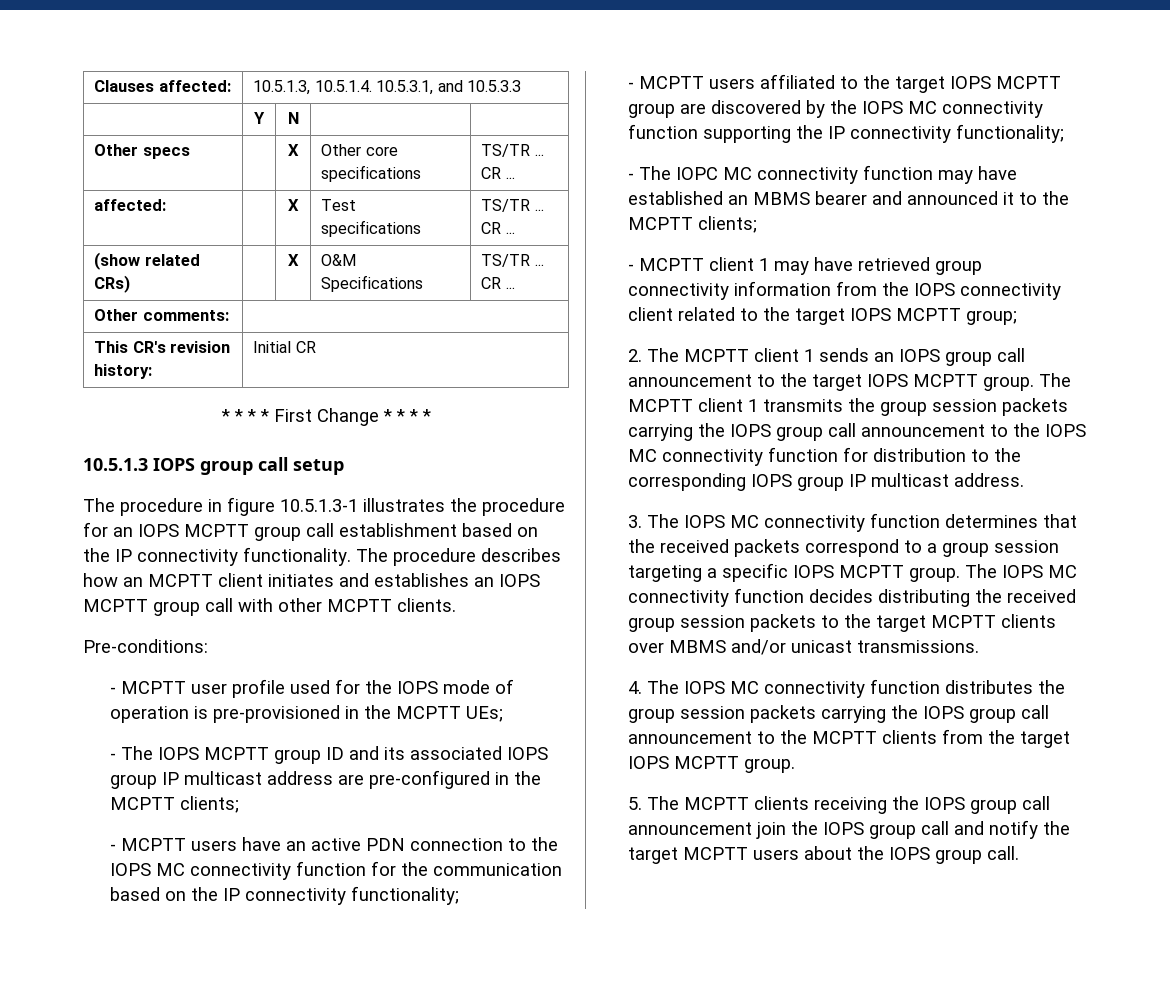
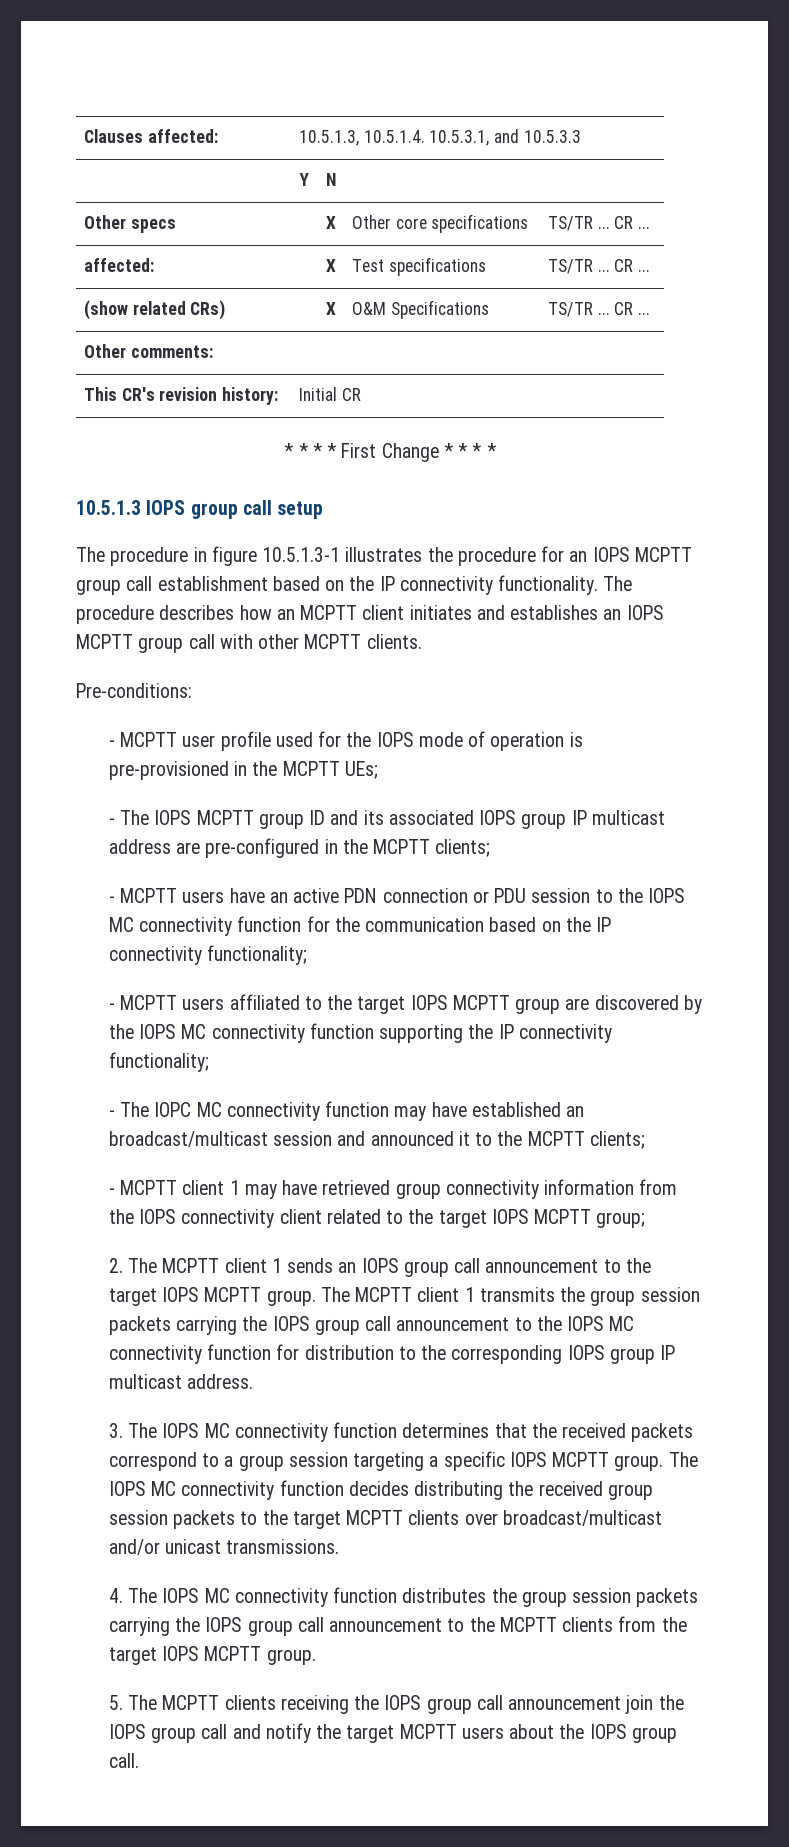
- - MCPTT users have an active PDN connection to the IOPS MC connectivity function for the communication based on the IP connectivity functionality;
+ - MCPTT users have an active PDN connection or PDU session to the IOPS MC connectivity function for the communication based on the IP connectivity functionality;
- - The IOPC MC connectivity function may have established an MBMS bearer and announced it to the MCPTT clients;
+ - The IOPC MC connectivity function may have established an broadcast/multicast session and announced it to the MCPTT clients;
- The IOPS MC connectivity function decides distributing the received group session packets to the target MCPTT clients over MBMS and/or unicast transmissions.
+ The IOPS MC connectivity function decides distributing the received group session packets to the target MCPTT clients over broadcast/multicast and/or unicast transmissions.

